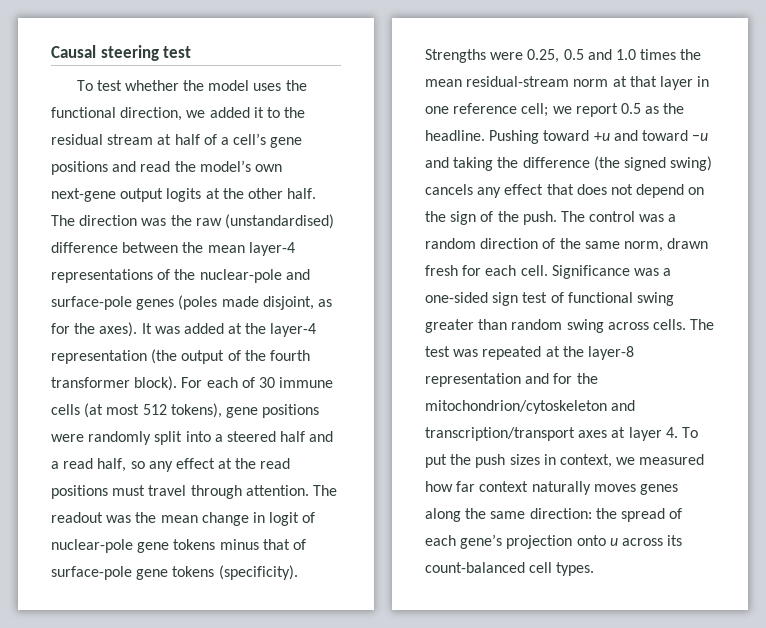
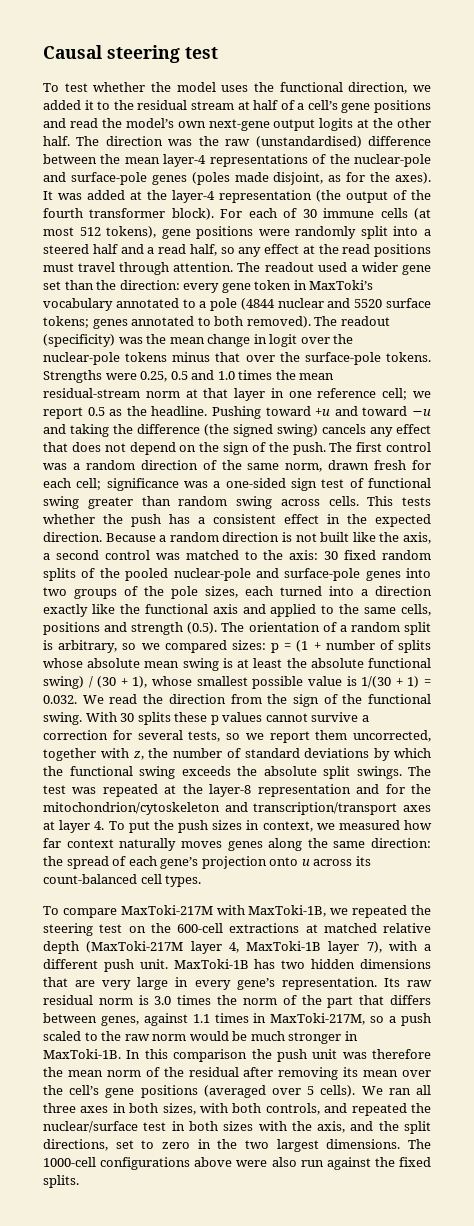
- The readout was the mean change in logit of nuclear-pole gene tokens minus that of surface-pole gene tokens (specificity).
+ The readout used a wider gene set than the direction: every gene token in MaxToki’s vocabulary annotated to a pole (4844 nuclear and 5520 surface tokens; genes annotated to both removed). The readout (specificity) was the mean change in logit over the nuclear-pole tokens minus that over the surface-pole tokens.
- The control was a random direction of the same norm, drawn fresh for each cell. Significance was a one-sided sign test of functional swing greater than random swing across cells.
+ The first control was a random direction of the same norm, drawn fresh for each cell; significance was a one-sided sign test of functional swing greater than random swing across cells.
+ This tests whether the push has a consistent effect in the expected direction. Because a random direction is not built like the axis, a second control was matched to the axis: 30 fixed random splits of the pooled nuclear-pole and surface-pole genes into two groups of the pole sizes, each turned into a direction exactly like the functional axis and applied to the same cells, positions and strength (0.5). The orientation of a random split is arbitrary, so we compared sizes: p = (1 + number of splits whose absolute mean swing is at least the absolute functional swing) / (30 + 1), whose smallest possible value is 1/(30 + 1) = 0.032. We read the direction from the sign of the functional swing. With 30 splits these p values cannot survive a correction for several tests, so we report them uncorrected, together with z, the number of standard deviations by which the functional swing exceeds the absolute split swings.
+ To compare MaxToki-217M with MaxToki-1B, we repeated the steering test on the 600-cell extractions at matched relative depth (MaxToki-217M layer 4, MaxToki-1B layer 7), with a different push unit. MaxToki-1B has two hidden dimensions that are very large in every gene’s representation. Its raw residual norm is 3.0 times the norm of the part that differs between genes, against 1.1 times in MaxToki-217M, so a push scaled to the raw norm would be much stronger in MaxToki-1B. In this comparison the push unit was therefore the mean norm of the residual after removing its mean over the cell’s gene positions (averaged over 5 cells). We ran all three axes in both sizes, with both controls, and repeated the nuclear/surface test in both sizes with the axis, and the split directions, set to zero in the two largest dimensions. The 1000-cell configurations above were also run against the fixed splits.

